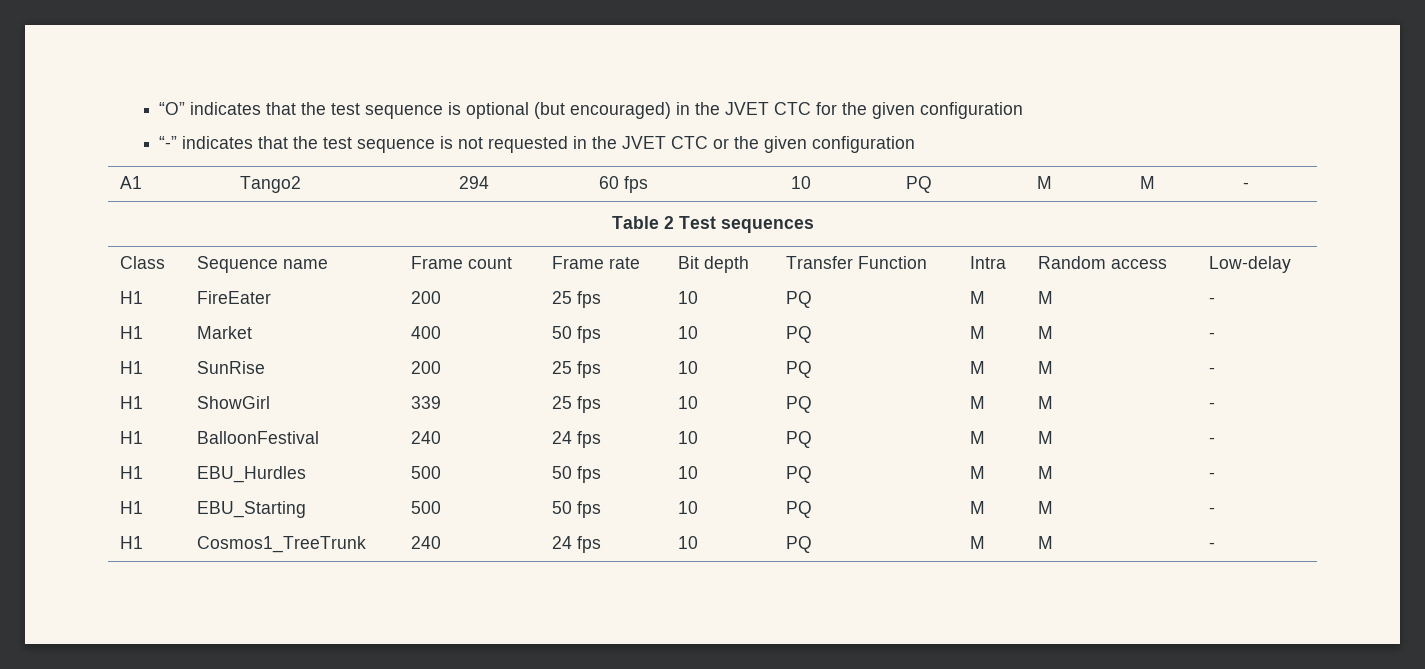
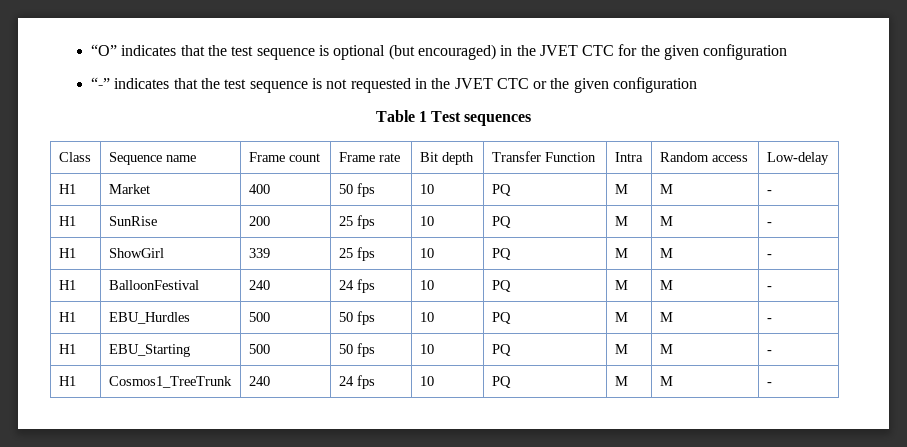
- A1 | Tango2 | 294 | 60 fps | 10 | PQ | M | M | -
- Table 2 Test sequences
+ Table 1 Test sequences
- H1 | FireEater | 200 | 25 fps | 10 | PQ | M | M | -

